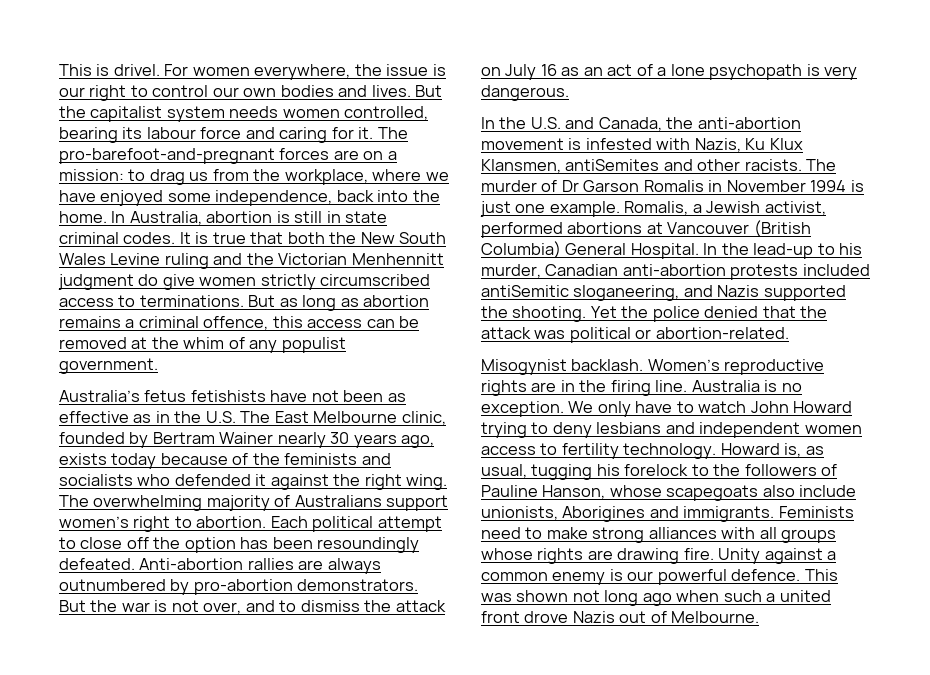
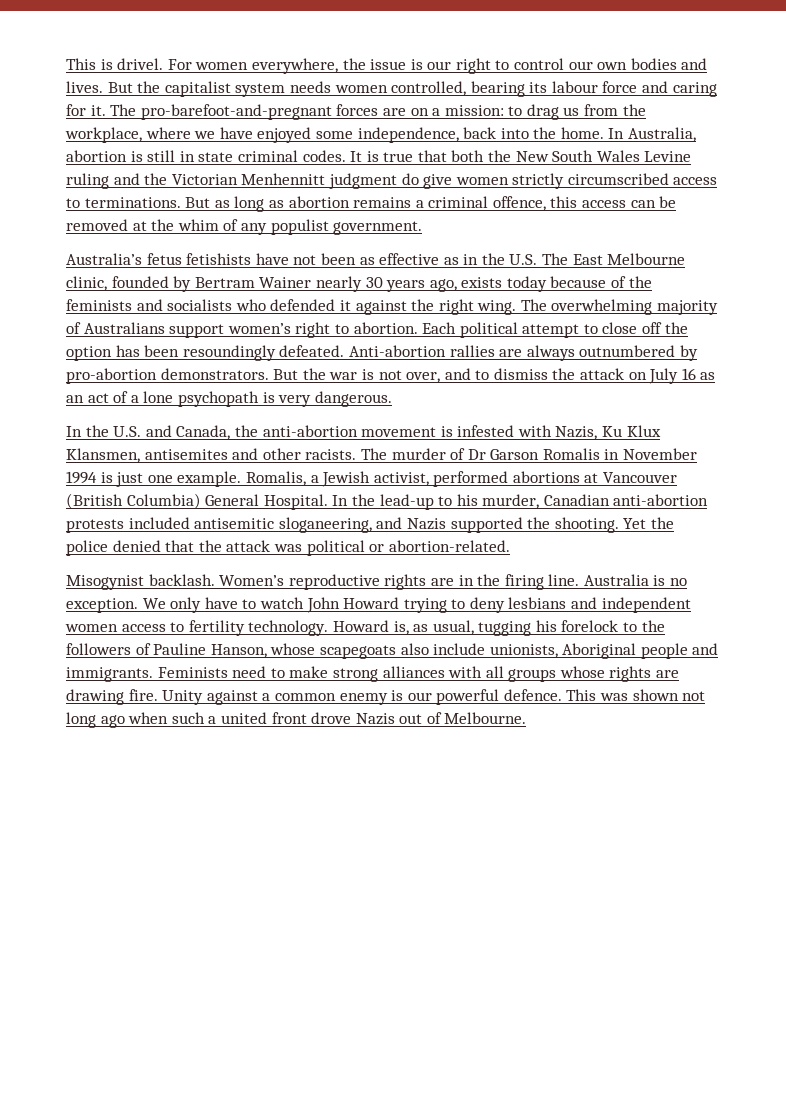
- In the U.S. and Canada, the anti-abortion movement is infested with Nazis, Ku Klux Klansmen, antiSemites and other racists.
+ In the U.S. and Canada, the anti-abortion movement is infested with Nazis, Ku Klux Klansmen, antisemites and other racists.
- In the lead-up to his murder, Canadian anti-abortion protests included antiSemitic sloganeering, and Nazis supported the shooting.
+ In the lead-up to his murder, Canadian anti-abortion protests included antisemitic sloganeering, and Nazis supported the shooting.
- Howard is, as usual, tugging his forelock to the followers of Pauline Hanson, whose scapegoats also include unionists, Aborigines and immigrants.
+ Howard is, as usual, tugging his forelock to the followers of Pauline Hanson, whose scapegoats also include unionists, Aboriginal people and immigrants.

